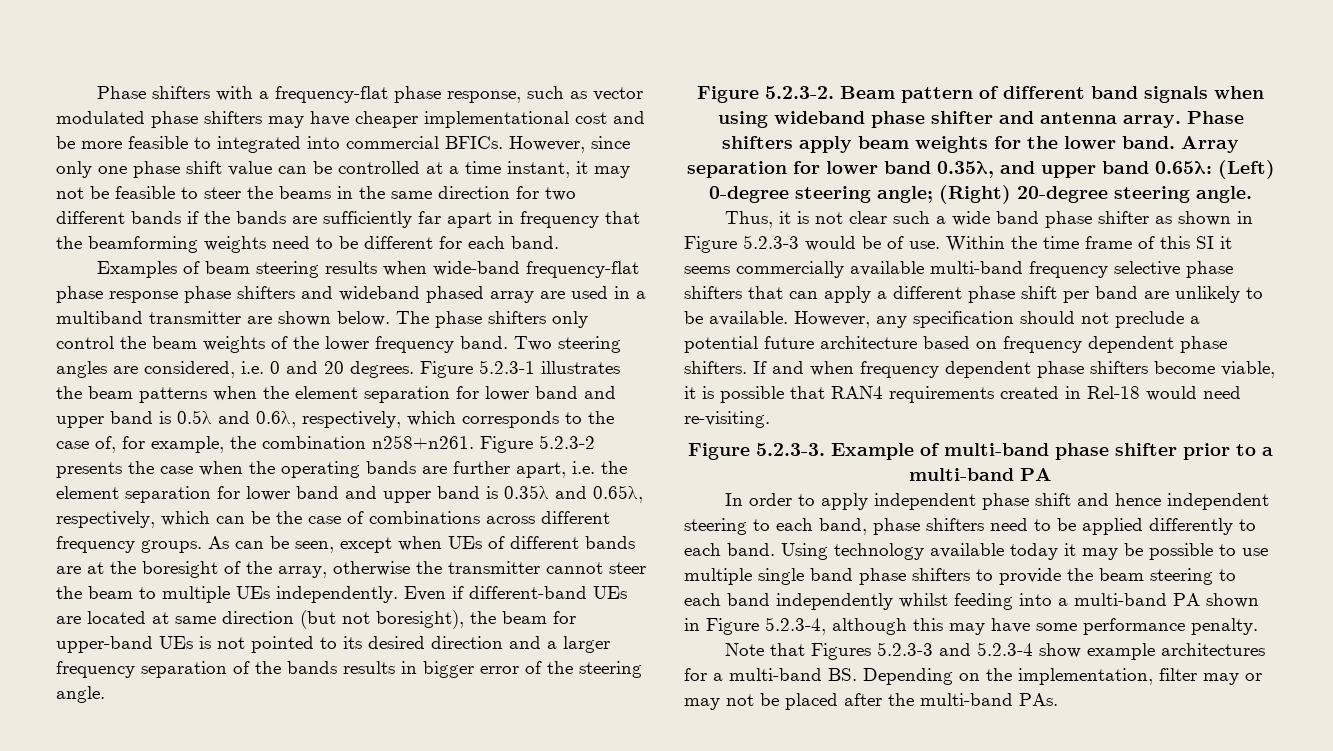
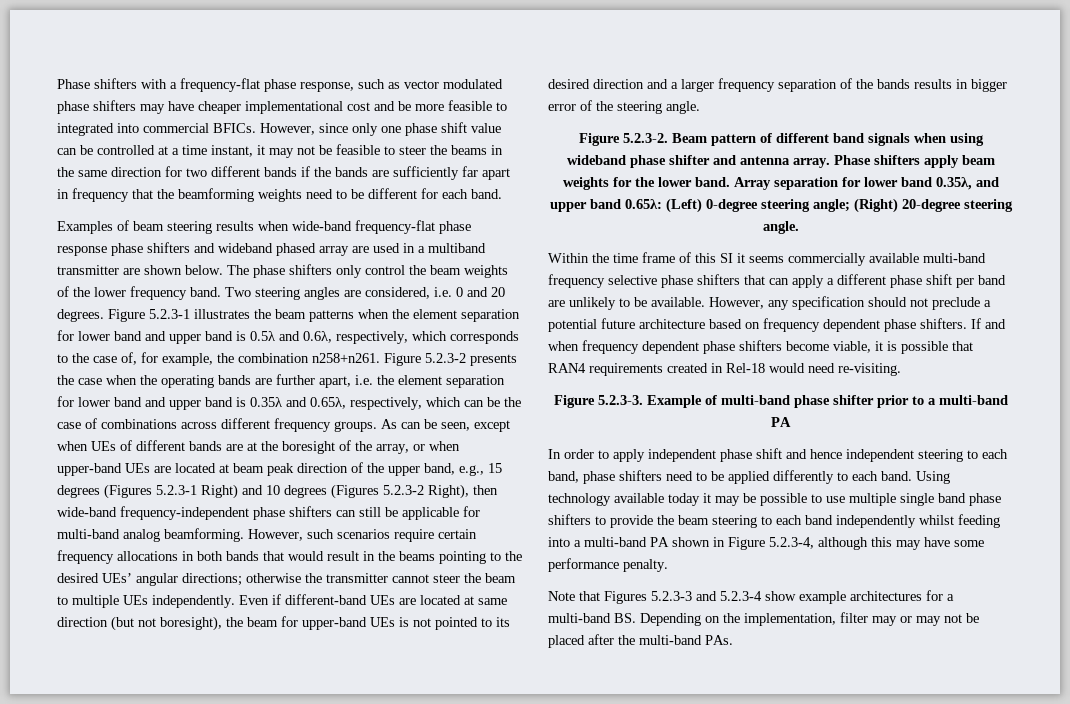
- As can be seen, except when UEs of different bands are at the boresight of the array, otherwise the transmitter cannot steer the beam to multiple UEs independently.
+ As can be seen, except when UEs of different bands are at the boresight of the array, or when upper-band UEs are located at beam peak direction of the upper band, e.g., 15 degrees (Figures 5.2.3-1 Right) and 10 degrees (Figures 5.2.3-2 Right), then wide-band frequency-independent phase shifters can still be applicable for multi-band analog beamforming. However, such scenarios require certain frequency allocations in both bands that would result in the beams pointing to the desired UEs’ angular directions; otherwise the transmitter cannot steer the beam to multiple UEs independently.
- Thus, it is not clear such a wide band phase shifter as shown in Figure 5.2.3-3 would be of use.

